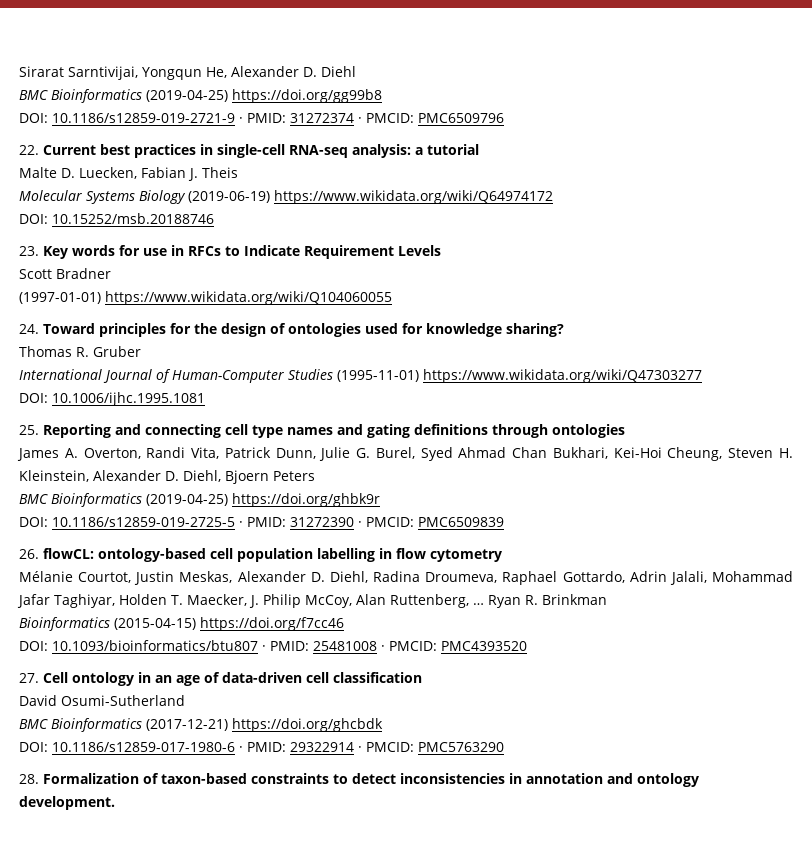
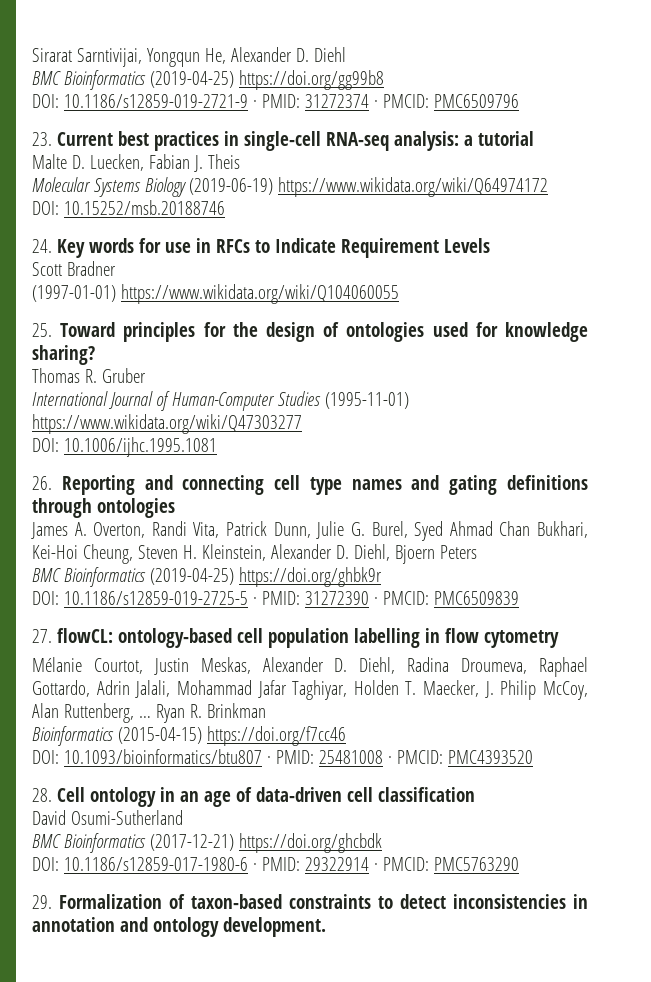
- 22. Current best practices in single-cell RNA-seq analysis: a tutorial
+ 23. Current best practices in single-cell RNA-seq analysis: a tutorial
- 23. Key words for use in RFCs to Indicate Requirement Levels
+ 24. Key words for use in RFCs to Indicate Requirement Levels
- 24. Toward principles for the design of ontologies used for knowledge sharing?
+ 25. Toward principles for the design of ontologies used for knowledge sharing?
- 25. Reporting and connecting cell type names and gating definitions through ontologies
+ 26. Reporting and connecting cell type names and gating definitions through ontologies
- 26. flowCL: ontology-based cell population labelling in flow cytometry
+ 27. flowCL: ontology-based cell population labelling in flow cytometry
- 27. Cell ontology in an age of data-driven cell classification
+ 28. Cell ontology in an age of data-driven cell classification
- 28. Formalization of taxon-based constraints to detect inconsistencies in annotation and ontology development.
+ 29. Formalization of taxon-based constraints to detect inconsistencies in annotation and ontology development.

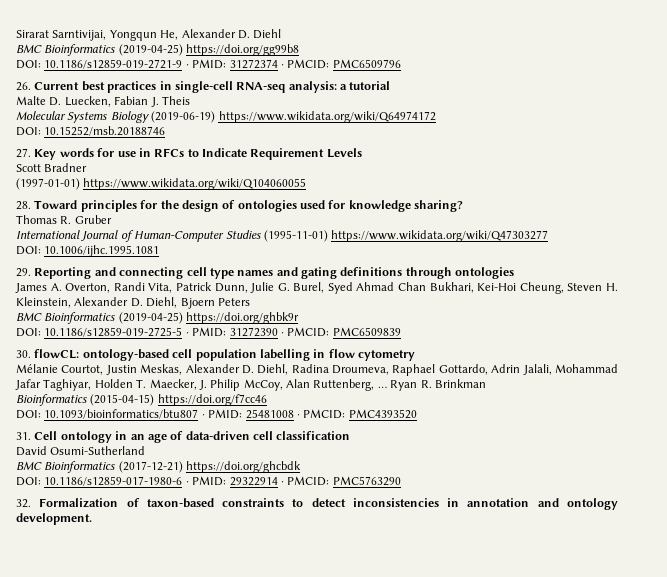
- 23. Current best practices in single-cell RNA-seq analysis: a tutorial
+ 26. Current best practices in single-cell RNA-seq analysis: a tutorial
- 24. Key words for use in RFCs to Indicate Requirement Levels
+ 27. Key words for use in RFCs to Indicate Requirement Levels
- 25. Toward principles for the design of ontologies used for knowledge sharing?
+ 28. Toward principles for the design of ontologies used for knowledge sharing?
- 26. Reporting and connecting cell type names and gating definitions through ontologies
+ 29. Reporting and connecting cell type names and gating definitions through ontologies
- 27. flowCL: ontology-based cell population labelling in flow cytometry
+ 30. flowCL: ontology-based cell population labelling in flow cytometry
- 28. Cell ontology in an age of data-driven cell classification
+ 31. Cell ontology in an age of data-driven cell classification
- 29. Formalization of taxon-based constraints to detect inconsistencies in annotation and ontology development.
+ 32. Formalization of taxon-based constraints to detect inconsistencies in annotation and ontology development.

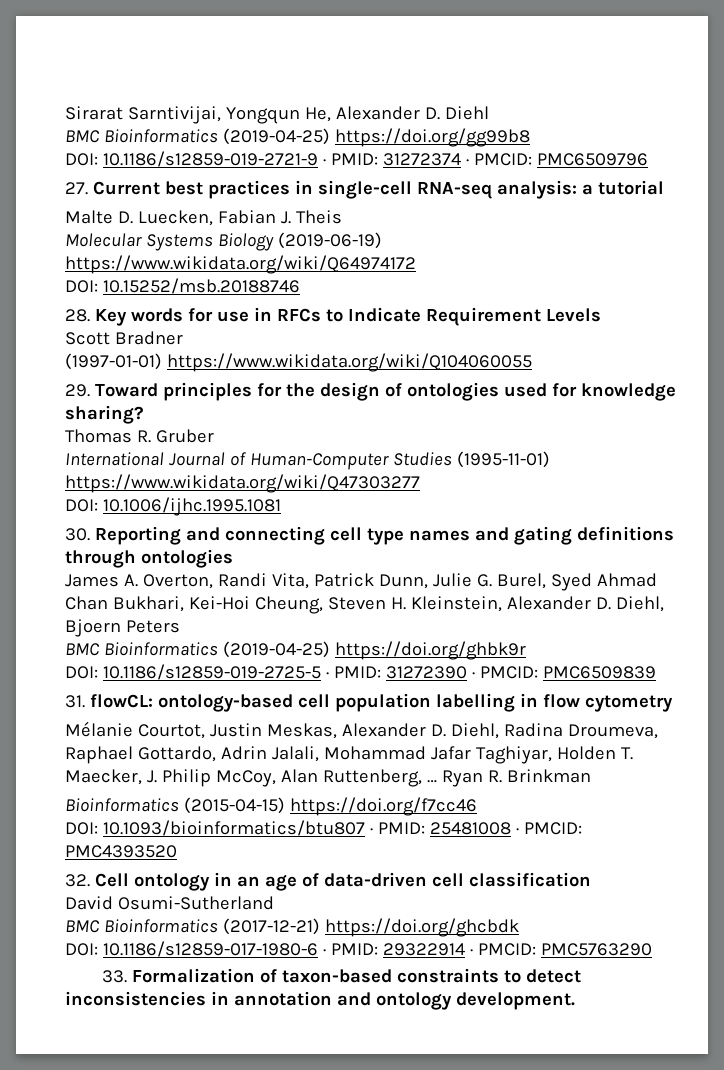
- 26. Current best practices in single-cell RNA-seq analysis: a tutorial
+ 27. Current best practices in single-cell RNA-seq analysis: a tutorial
- 27. Key words for use in RFCs to Indicate Requirement Levels
+ 28. Key words for use in RFCs to Indicate Requirement Levels
- 28. Toward principles for the design of ontologies used for knowledge sharing?
+ 29. Toward principles for the design of ontologies used for knowledge sharing?
- 29. Reporting and connecting cell type names and gating definitions through ontologies
+ 30. Reporting and connecting cell type names and gating definitions through ontologies
- 30. flowCL: ontology-based cell population labelling in flow cytometry
+ 31. flowCL: ontology-based cell population labelling in flow cytometry
- 31. Cell ontology in an age of data-driven cell classification
+ 32. Cell ontology in an age of data-driven cell classification
- 32. Formalization of taxon-based constraints to detect inconsistencies in annotation and ontology development.
+ 33. Formalization of taxon-based constraints to detect inconsistencies in annotation and ontology development.

